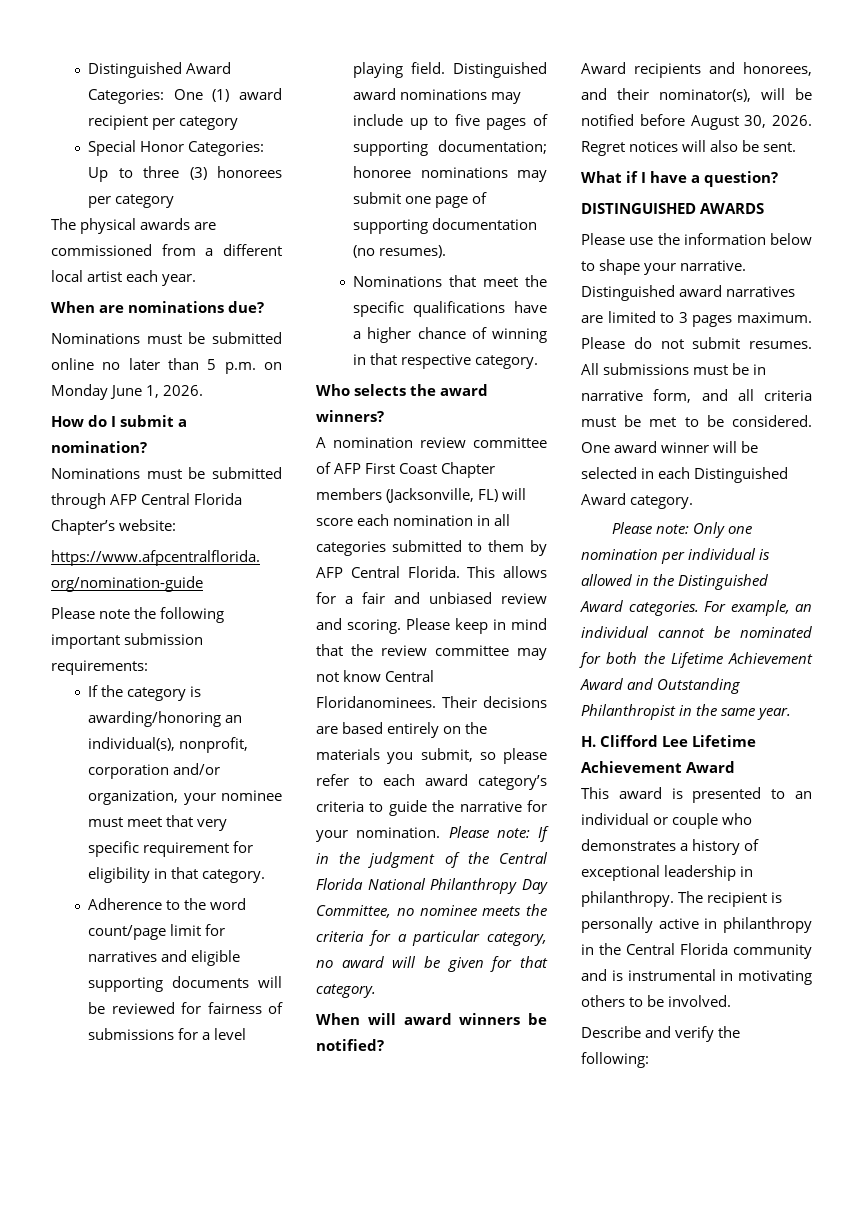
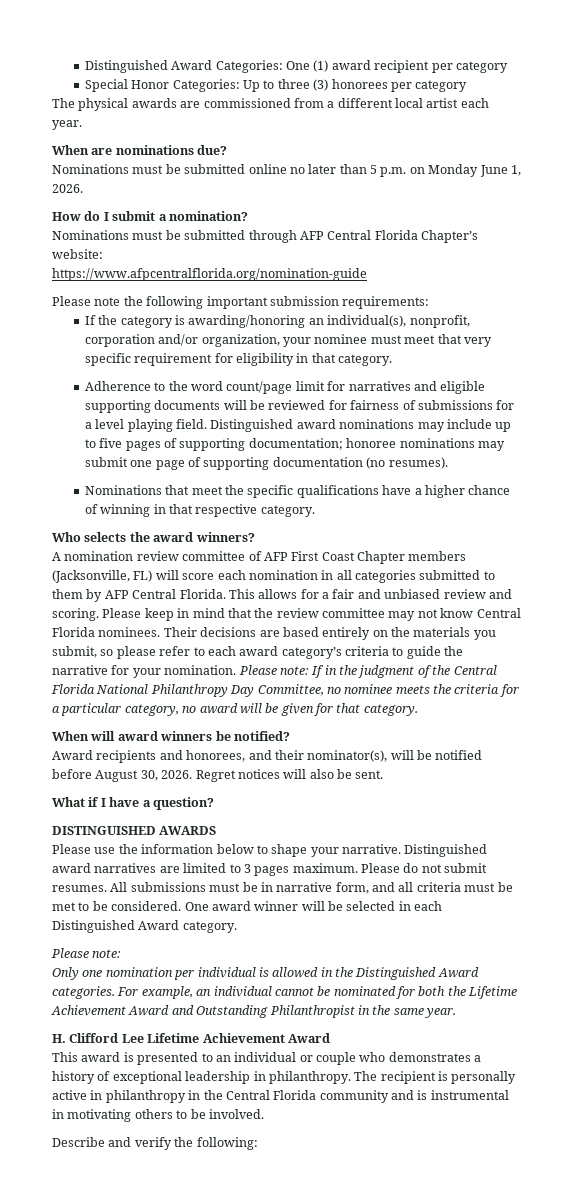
- Please keep in mind that the review committee may not know Central Floridanominees.
+ Please keep in mind that the review committee may not know Central Florida nominees.
  One award winner will be selected in each Distinguished Award category.
- Please note: Only one nomination per individual is allowed in the Distinguished Award categories.
+ Please note:
+ Only one nomination per individual is allowed in the Distinguished Award categories.

